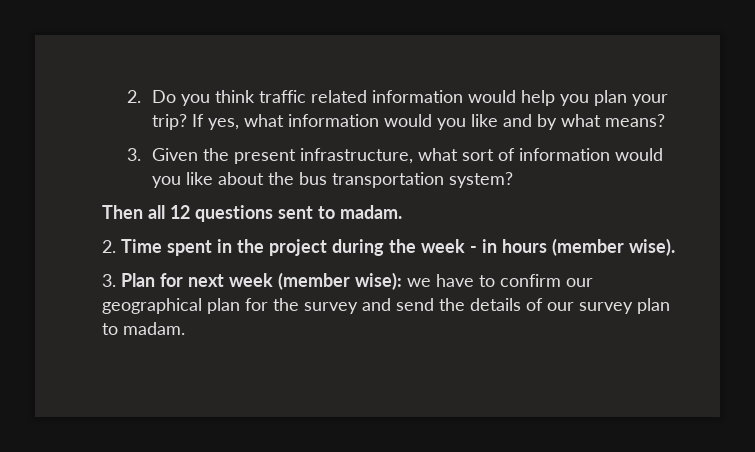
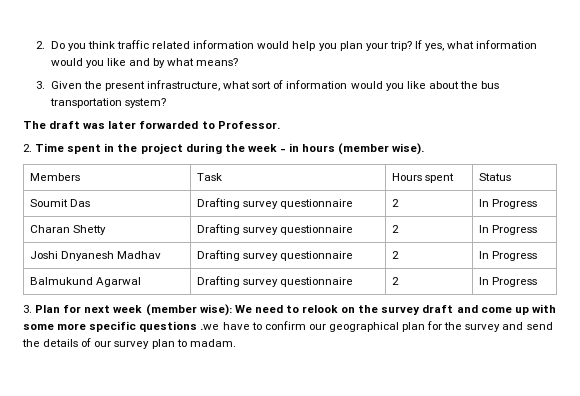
- Then all 12 questions sent to madam.
+ The draft was later forwarded to Professor.
+ Members | Task | Hours spent | Status
+ Soumit Das | Drafting survey questionnaire | 2 | In Progress
+ Charan Shetty | Drafting survey questionnaire | 2 | In Progress
+ Joshi Dnyanesh Madhav | Drafting survey questionnaire | 2 | In Progress
+ Balmukund Agarwal | Drafting survey questionnaire | 2 | In Progress
- 3. Plan for next week (member wise): we have to confirm our geographical plan for the survey and send the details of our survey plan to madam.
+ 3. Plan for next week (member wise): We need to relook on the survey draft and come up with some more specific questions .we have to confirm our geographical plan for the survey and send the details of our survey plan to madam.

